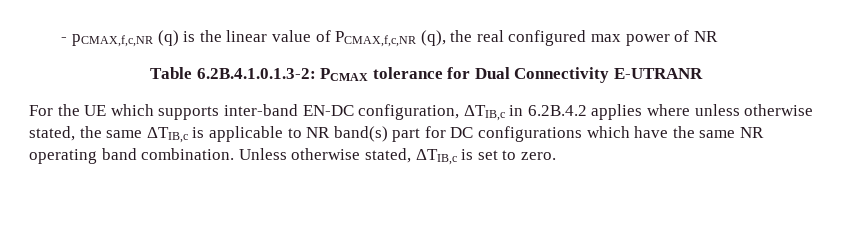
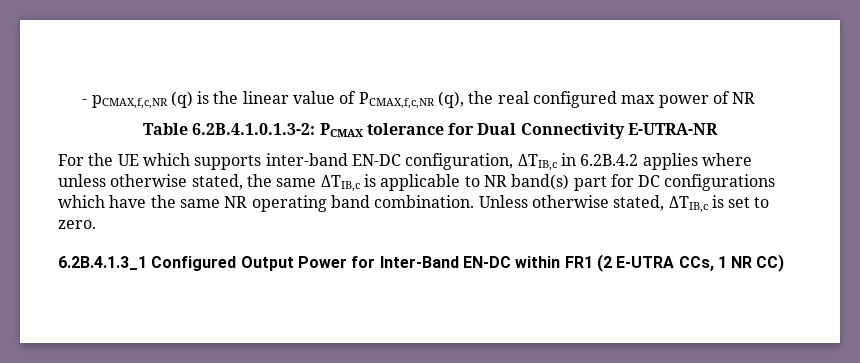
- Table 6.2B.4.1.0.1.3-2: PCMAX tolerance for Dual Connectivity E-UTRANR
+ Table 6.2B.4.1.0.1.3-2: PCMAX tolerance for Dual Connectivity E-UTRA-NR
+ 6.2B.4.1.3_1 Configured Output Power for Inter-Band EN-DC within FR1 (2 E-UTRA CCs, 1 NR CC)

